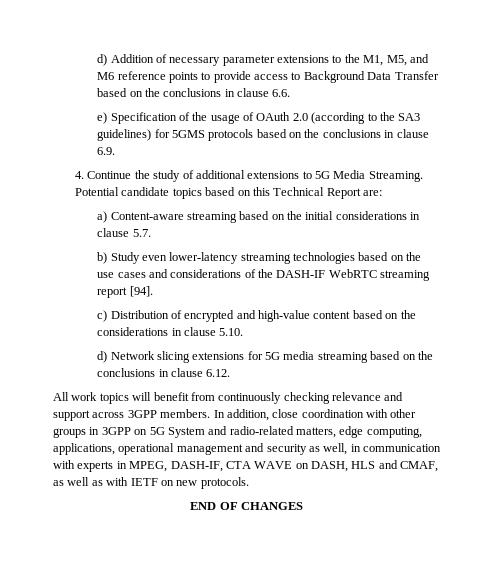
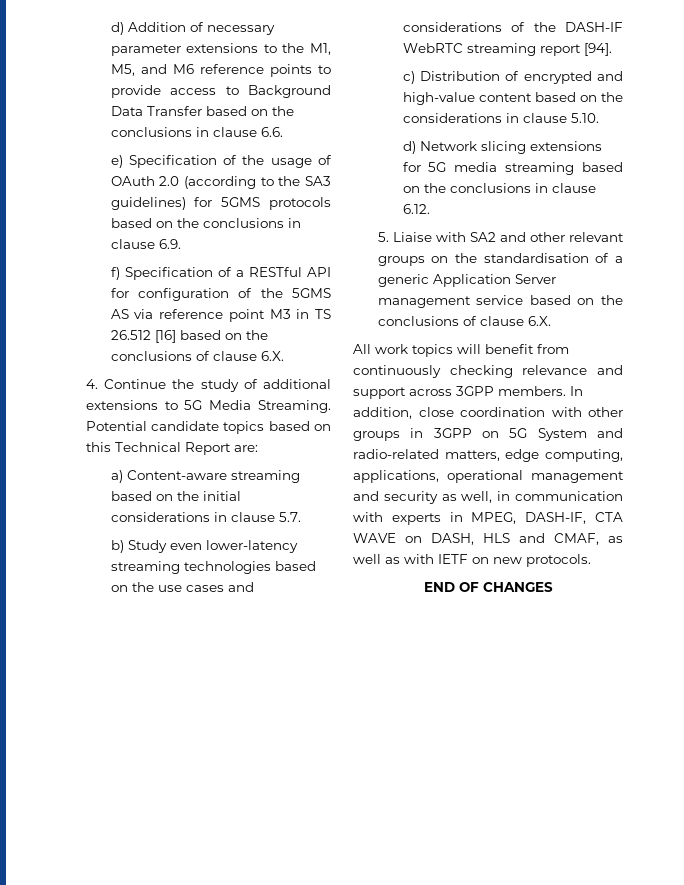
+ f) Specification of a RESTful API for configuration of the 5GMS AS via reference point M3 in TS 26.512 [16] based on the conclusions of clause 6.X.
+ 5. Liaise with SA2 and other relevant groups on the standardisation of a generic Application Server management service based on the conclusions of clause 6.X.

